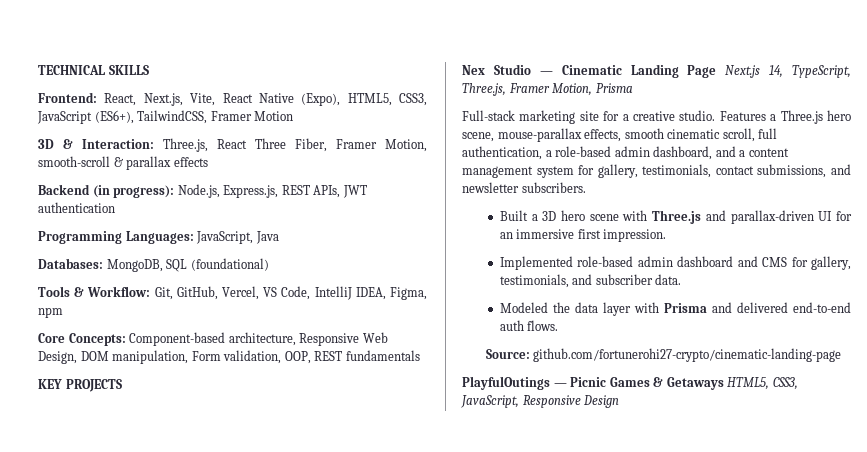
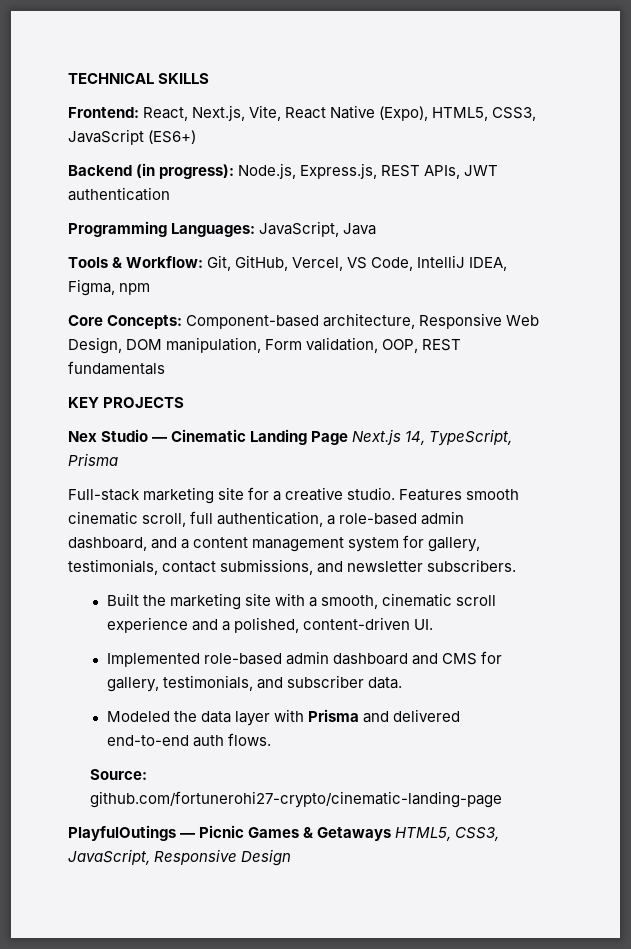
- Frontend: React, Next.js, Vite, React Native (Expo), HTML5, CSS3, JavaScript (ES6+), TailwindCSS, Framer Motion
- 3D & Interaction: Three.js, React Three Fiber, Framer Motion, smooth-scroll & parallax effects
+ Frontend: React, Next.js, Vite, React Native (Expo), HTML5, CSS3, JavaScript (ES6+)
- Databases: MongoDB, SQL (foundational)
- Nex Studio — Cinematic Landing Page Next.js 14, TypeScript, Three.js, Framer Motion, Prisma
+ Nex Studio — Cinematic Landing Page Next.js 14, TypeScript, Prisma
- Features a Three.js hero scene, mouse-parallax effects, smooth cinematic scroll, full authentication, a role-based admin dashboard, and a content management system for gallery, testimonials, contact submissions, and newsletter subscribers.
+ Features smooth cinematic scroll, full authentication, a role-based admin dashboard, and a content management system for gallery, testimonials, contact submissions, and newsletter subscribers.
- Built a 3D hero scene with Three.js and parallax-driven UI for an immersive first impression.
+ Built the marketing site with a smooth, cinematic scroll experience and a polished, content-driven UI.

